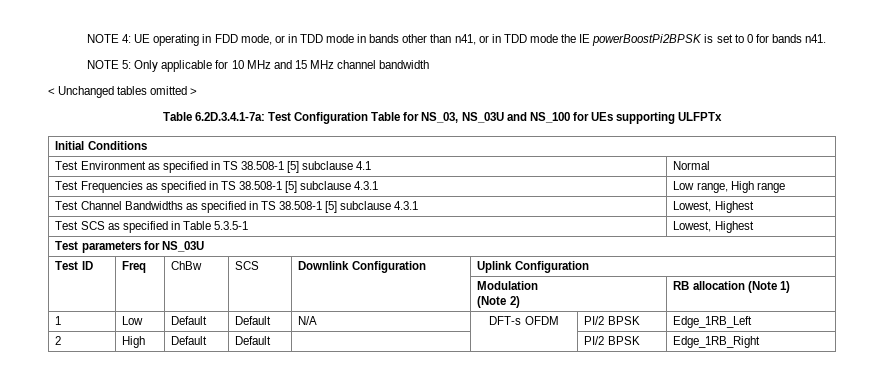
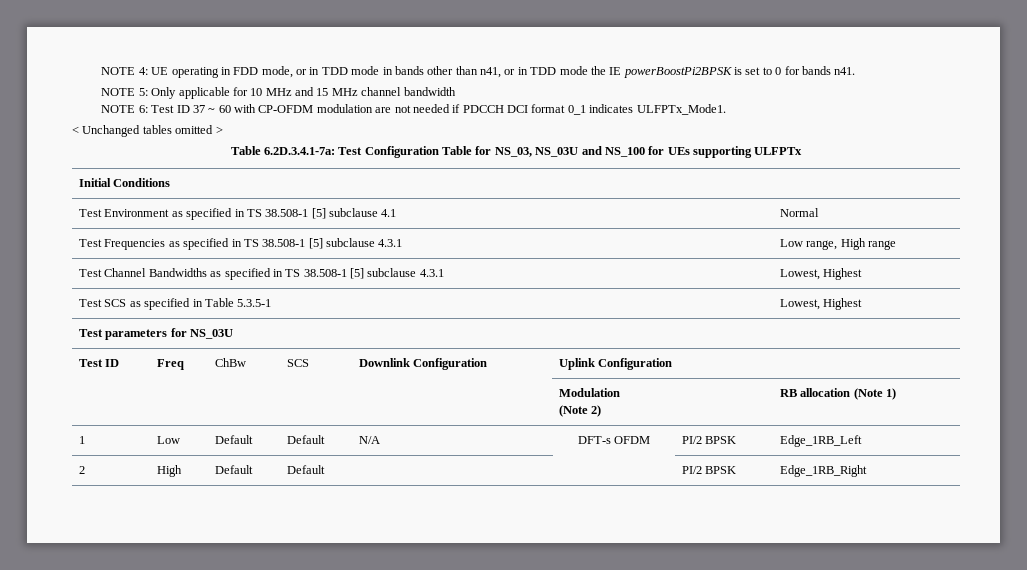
+ NOTE 6: Test ID 37 ~ 60 with CP-OFDM modulation are not needed if PDCCH DCI format 0_1 indicates ULFPTx_Mode1.

